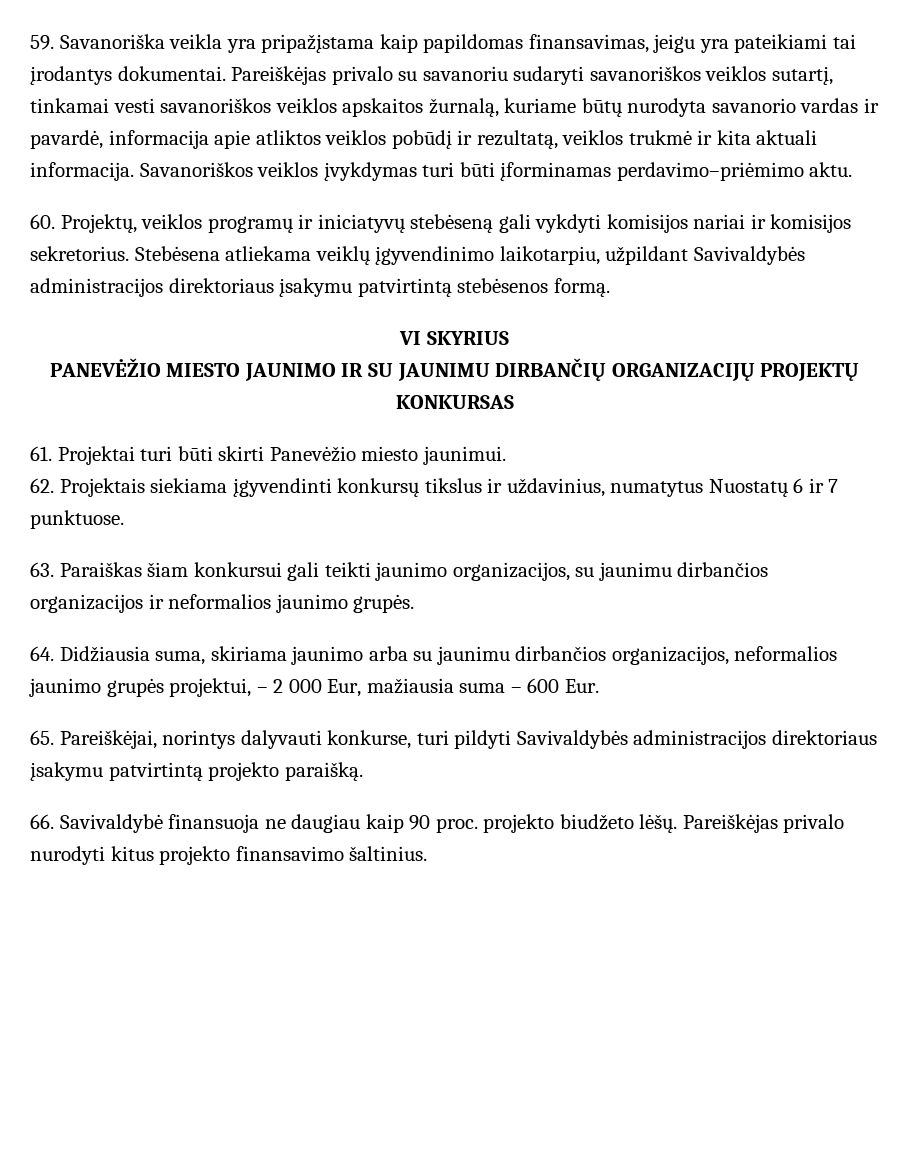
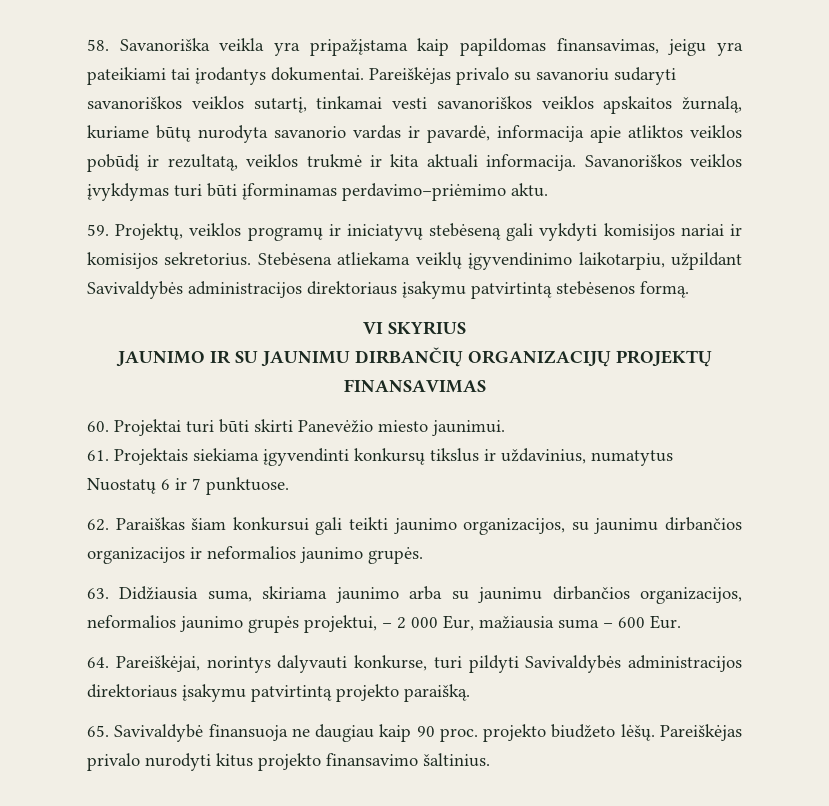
- 59. Savanoriška veikla yra pripažįstama kaip papildomas finansavimas, jeigu yra pateikiami tai įrodantys dokumentai.
+ 58. Savanoriška veikla yra pripažįstama kaip papildomas finansavimas, jeigu yra pateikiami tai įrodantys dokumentai.
- 60. Projektų, veiklos programų ir iniciatyvų stebėseną gali vykdyti komisijos nariai ir komisijos sekretorius.
+ 59. Projektų, veiklos programų ir iniciatyvų stebėseną gali vykdyti komisijos nariai ir komisijos sekretorius.
- PANEVĖŽIO MIESTO JAUNIMO IR SU JAUNIMU DIRBANČIŲ ORGANIZACIJŲ PROJEKTŲ KONKURSAS
- 61. Projektai turi būti skirti Panevėžio miesto jaunimui.
+ JAUNIMO IR SU JAUNIMU DIRBANČIŲ ORGANIZACIJŲ PROJEKTŲ FINANSAVIMAS
+ 60. Projektai turi būti skirti Panevėžio miesto jaunimui.
- 62. Projektais siekiama įgyvendinti konkursų tikslus ir uždavinius, numatytus Nuostatų 6 ir 7 punktuose.
+ 61. Projektais siekiama įgyvendinti konkursų tikslus ir uždavinius, numatytus Nuostatų 6 ir 7 punktuose.
- 63. Paraiškas šiam konkursui gali teikti jaunimo organizacijos, su jaunimu dirbančios organizacijos ir neformalios jaunimo grupės.
+ 62. Paraiškas šiam konkursui gali teikti jaunimo organizacijos, su jaunimu dirbančios organizacijos ir neformalios jaunimo grupės.
- 64. Didžiausia suma, skiriama jaunimo arba su jaunimu dirbančios organizacijos, neformalios jaunimo grupės projektui, – 2 000 Eur, mažiausia suma – 600 Eur.
+ 63. Didžiausia suma, skiriama jaunimo arba su jaunimu dirbančios organizacijos, neformalios jaunimo grupės projektui, – 2 000 Eur, mažiausia suma – 600 Eur.
- 65. Pareiškėjai, norintys dalyvauti konkurse, turi pildyti Savivaldybės administracijos direktoriaus įsakymu patvirtintą projekto paraišką.
+ 64. Pareiškėjai, norintys dalyvauti konkurse, turi pildyti Savivaldybės administracijos direktoriaus įsakymu patvirtintą projekto paraišką.
- 66. Savivaldybė finansuoja ne daugiau kaip 90 proc. projekto biudžeto lėšų.
+ 65. Savivaldybė finansuoja ne daugiau kaip 90 proc. projekto biudžeto lėšų.

